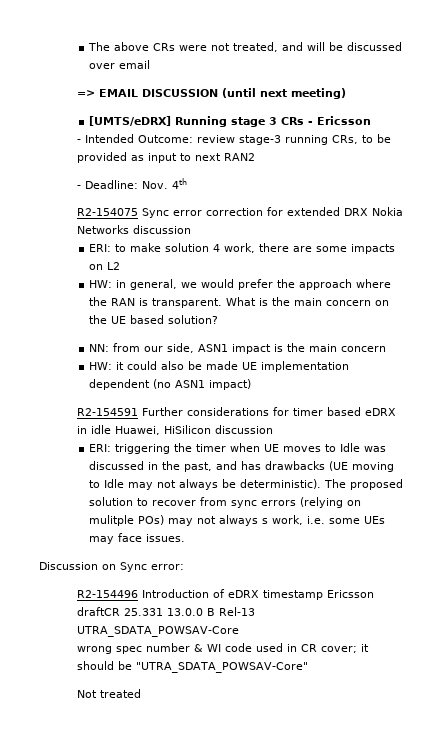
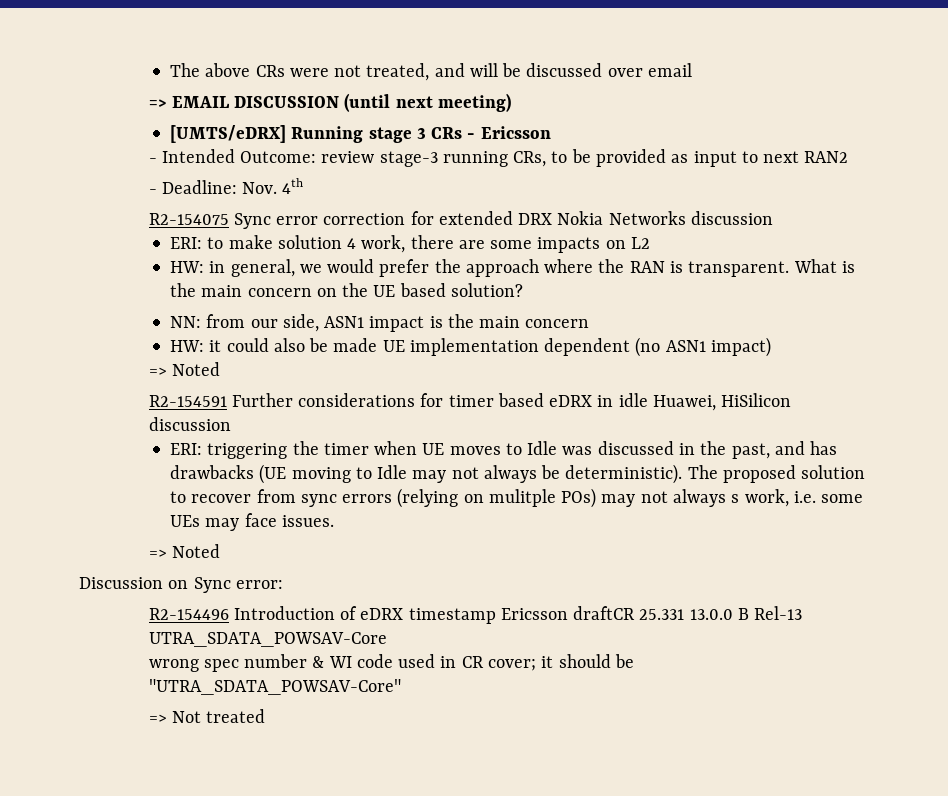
  HW: it could also be made UE implementation dependent (no ASN1 impact)
+ => Noted
  The proposed solution to recover from sync errors (relying on mulitple POs) may not always s work, i.e. some UEs may face issues.
+ => Noted
- Not treated
+ => Not treated

